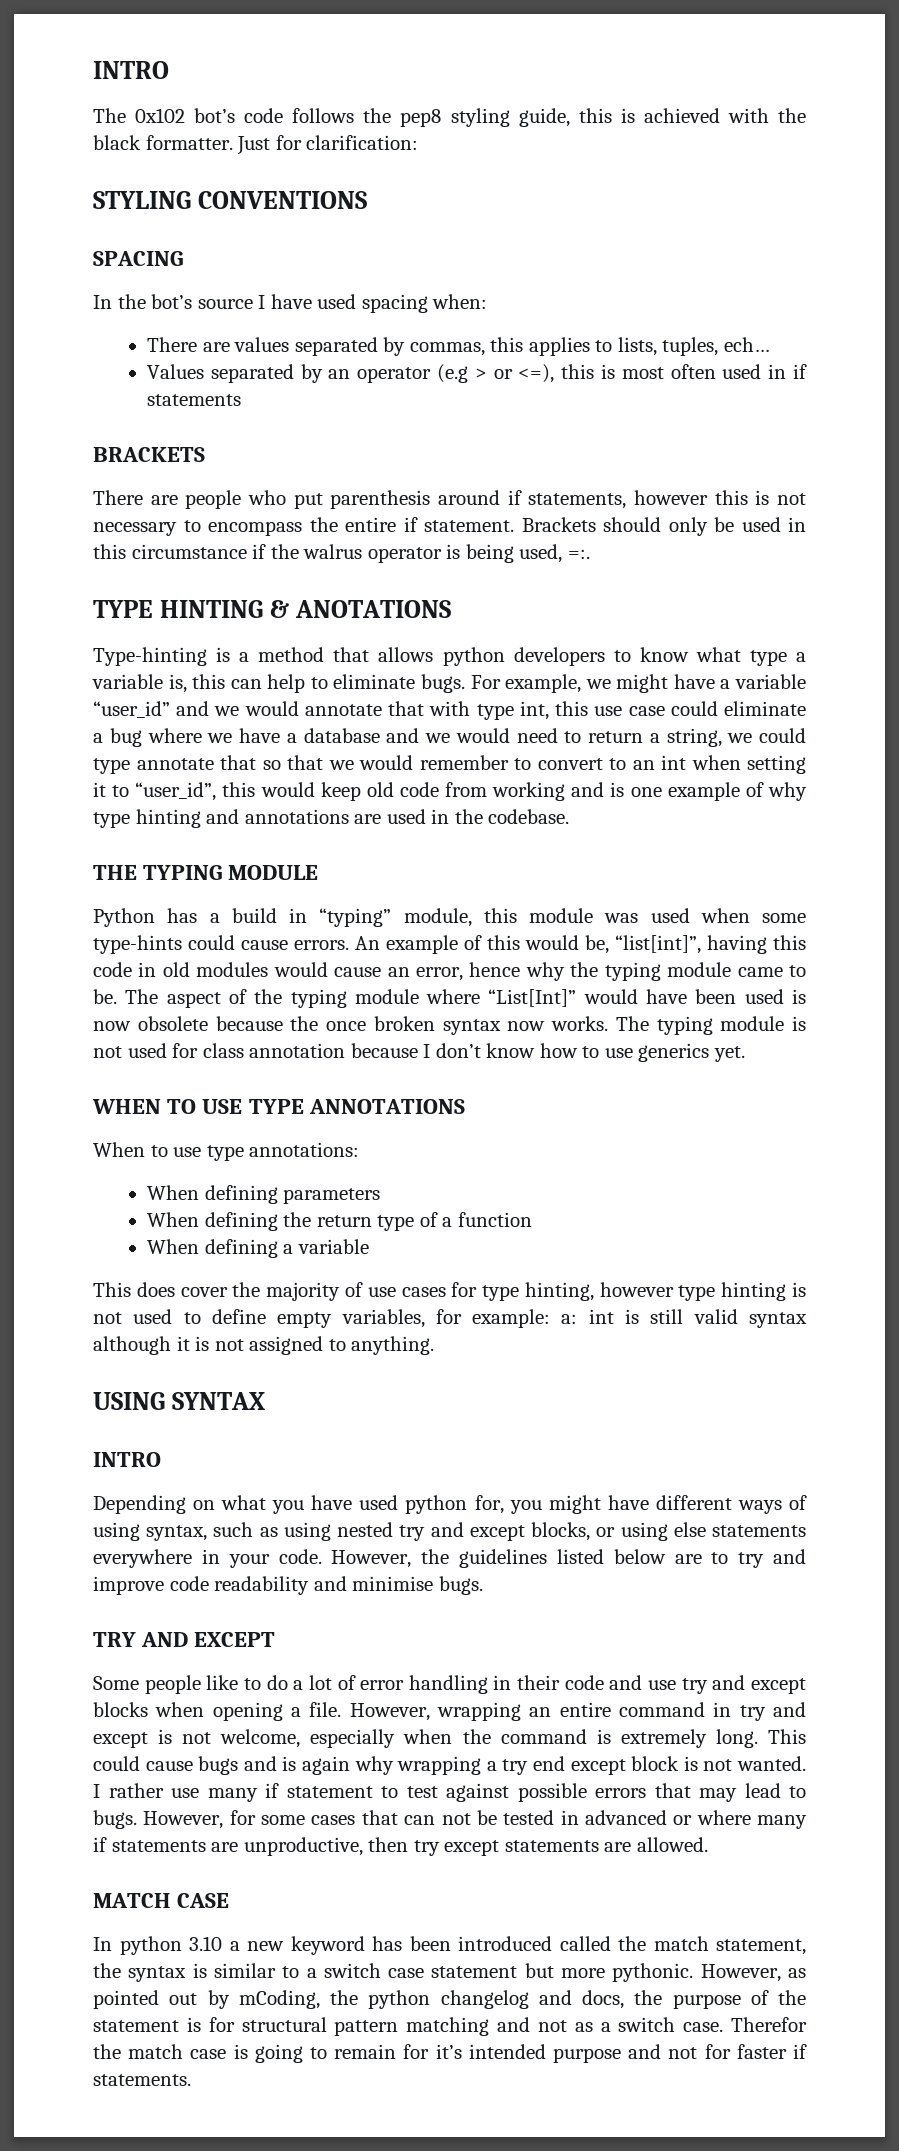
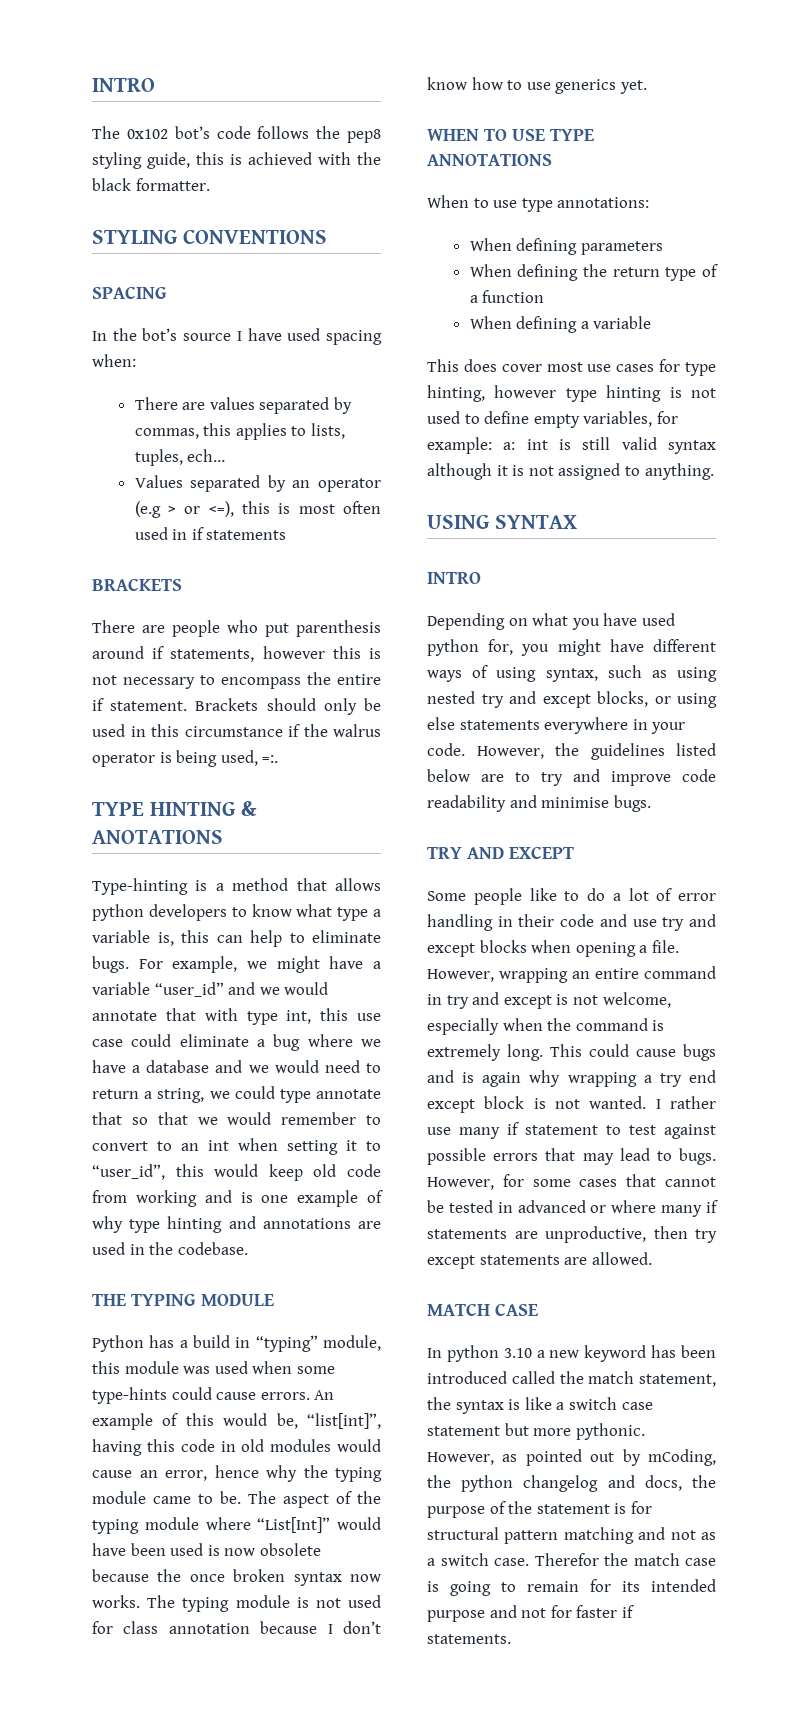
- Just for clarification:
- This does cover the majority of use cases for type hinting, however type hinting is not used to define empty variables, for example: a: int is still valid syntax although it is not assigned to anything.
+ This does cover most use cases for type hinting, however type hinting is not used to define empty variables, for example: a: int is still valid syntax although it is not assigned to anything.
- However, for some cases that can not be tested in advanced or where many if statements are unproductive, then try except statements are allowed.
+ However, for some cases that cannot be tested in advanced or where many if statements are unproductive, then try except statements are allowed.
- In python 3.10 a new keyword has been introduced called the match statement, the syntax is similar to a switch case statement but more pythonic.
+ In python 3.10 a new keyword has been introduced called the match statement, the syntax is like a switch case statement but more pythonic.
- Therefor the match case is going to remain for it’s intended purpose and not for faster if statements.
+ Therefor the match case is going to remain for its intended purpose and not for faster if statements.

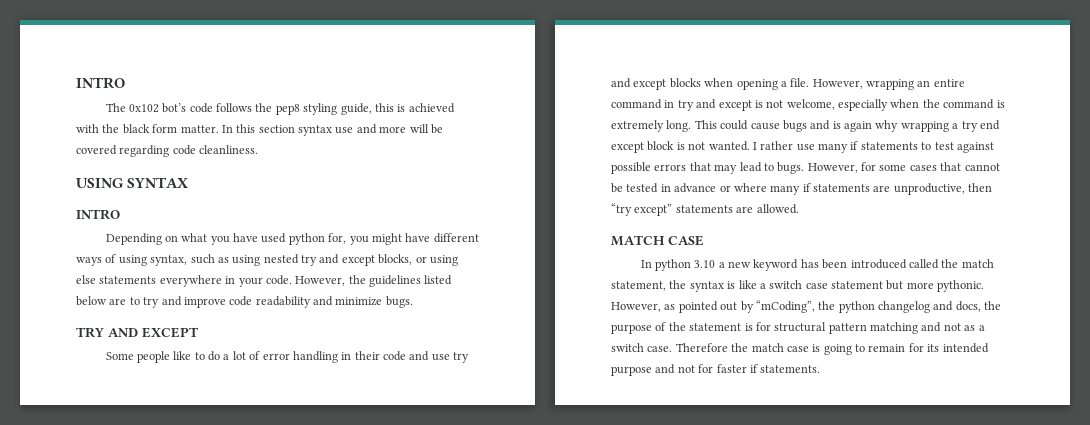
- The 0x102 bot’s code follows the pep8 styling guide, this is achieved with the black formatter.
- STYLING CONVENTIONS
- SPACING
- In the bot’s source I have used spacing when:
- There are values separated by commas, this applies to lists, tuples, ech…
- Values separated by an operator (e.g > or <=), this is most often used in if statements
- BRACKETS
- There are people who put parenthesis around if statements, however this is not necessary to encompass the entire if statement. Brackets should only be used in this circumstance if the walrus operator is being used, =:.
- TYPE HINTING & ANOTATIONS
- Type-hinting is a method that allows python developers to know what type a variable is, this can help to eliminate bugs. For example, we might have a variable “user_id” and we would annotate that with type int, this use case could eliminate a bug where we have a database and we would need to return a string, we could type annotate that so that we would remember to convert to an int when setting it to “user_id”, this would keep old code from working and is one example of why type hinting and annotations are used in the codebase.
- THE TYPING MODULE
- Python has a build in “typing” module, this module was used when some type-hints could cause errors. An example of this would be, “list[int]”, having this code in old modules would cause an error, hence why the typing module came to be. The aspect of the typing module where “List[Int]” would have been used is now obsolete because the once broken syntax now works. The typing module is not used for class annotation because I don’t know how to use generics yet.
- WHEN TO USE TYPE ANNOTATIONS
- When to use type annotations:
- When defining parameters
- When defining the return type of a function
- When defining a variable
- This does cover most use cases for type hinting, however type hinting is not used to define empty variables, for example: a: int is still valid syntax although it is not assigned to anything.
+ The 0x102 bot’s code follows the pep8 styling guide, this is achieved with the black form matter. In this section syntax use and more will be covered regarding code cleanliness.
- However, the guidelines listed below are to try and improve code readability and minimise bugs.
+ However, the guidelines listed below are to try and improve code readability and minimize bugs.
- I rather use many if statement to test against possible errors that may lead to bugs.
+ I rather use many if statements to test against possible errors that may lead to bugs.
- However, for some cases that cannot be tested in advanced or where many if statements are unproductive, then try except statements are allowed.
+ However, for some cases that cannot be tested in advance or where many if statements are unproductive, then “try except” statements are allowed.
- However, as pointed out by mCoding, the python changelog and docs, the purpose of the statement is for structural pattern matching and not as a switch case.
+ However, as pointed out by “mCoding”, the python changelog and docs, the purpose of the statement is for structural pattern matching and not as a switch case.
- Therefor the match case is going to remain for its intended purpose and not for faster if statements.
+ Therefore the match case is going to remain for its intended purpose and not for faster if statements.

